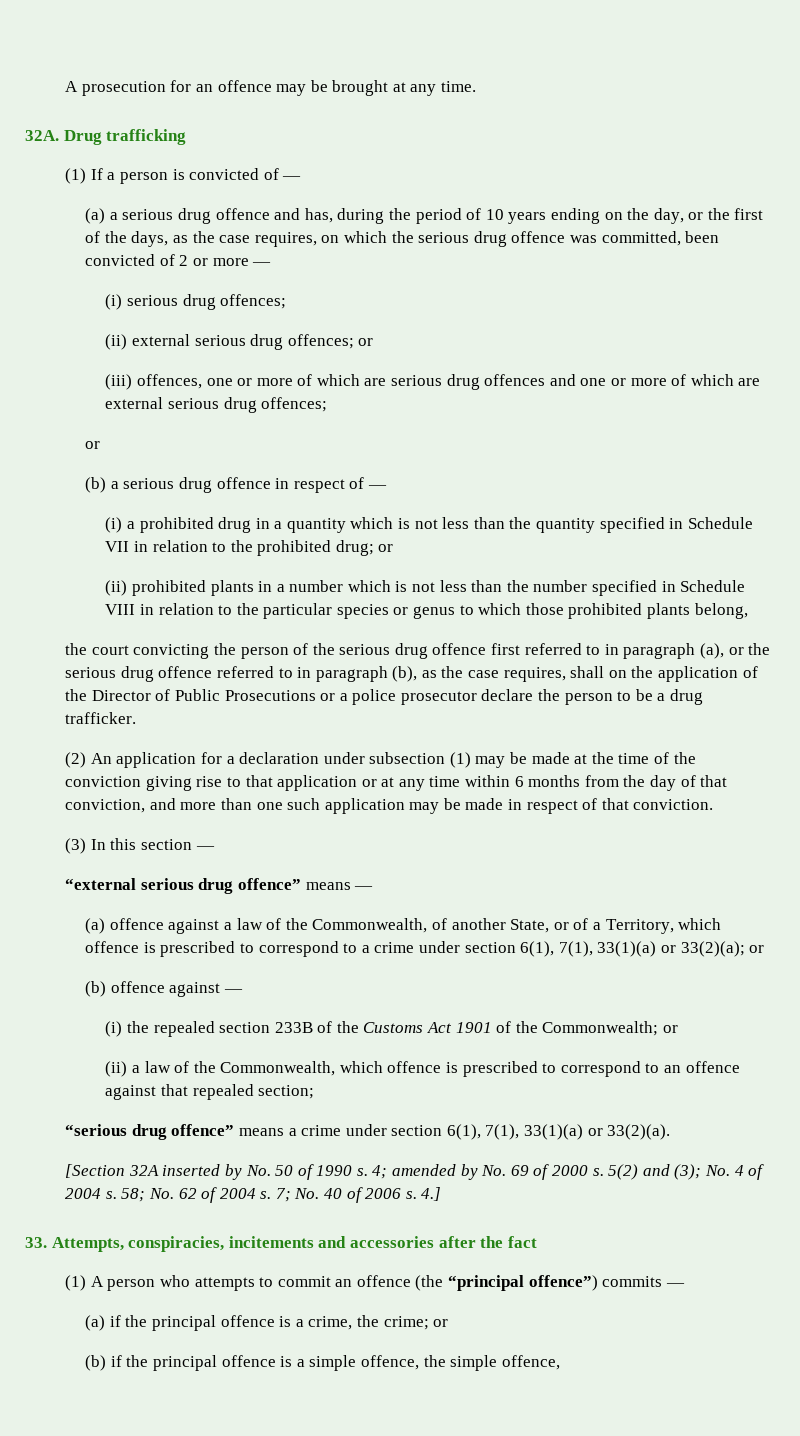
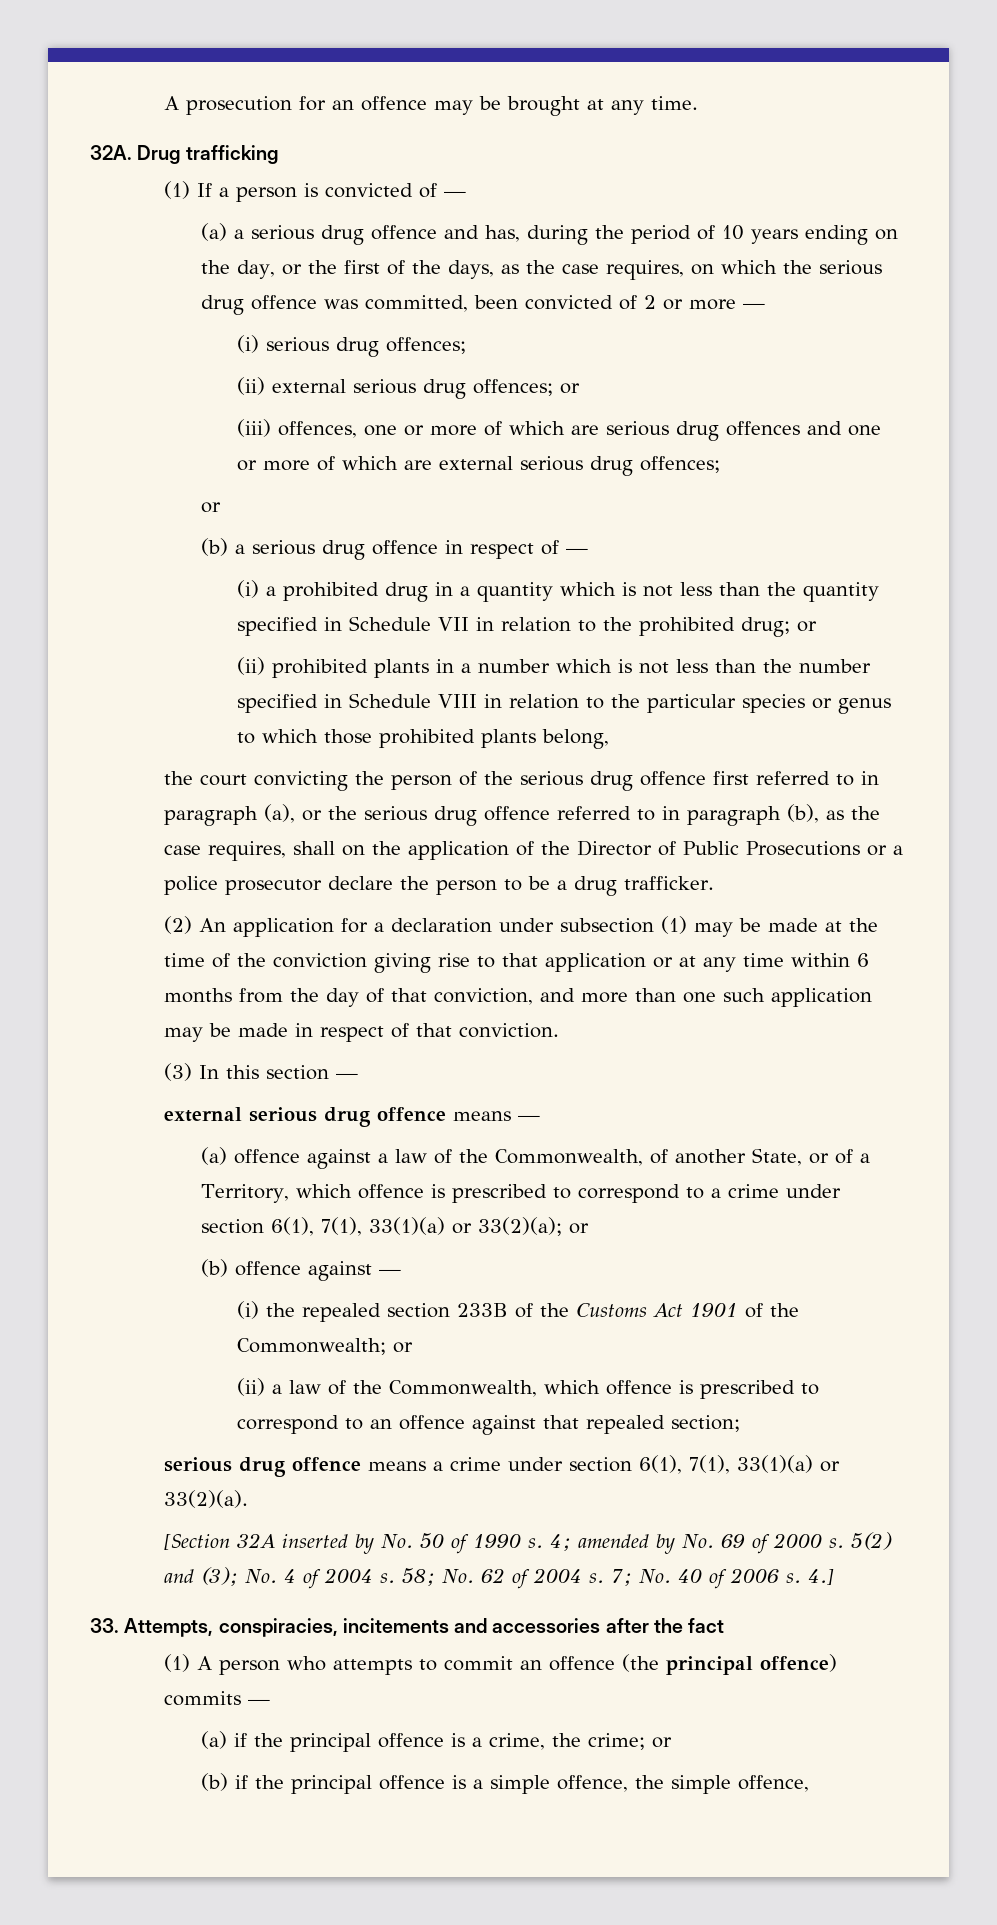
- “external serious drug offence” means —
+ external serious drug offence means —
- “serious drug offence” means a crime under section 6(1), 7(1), 33(1)(a) or 33(2)(a).
+ serious drug offence means a crime under section 6(1), 7(1), 33(1)(a) or 33(2)(a).
- (1) A person who attempts to commit an offence (the “principal offence”) commits —
+ (1) A person who attempts to commit an offence (the principal offence) commits —

